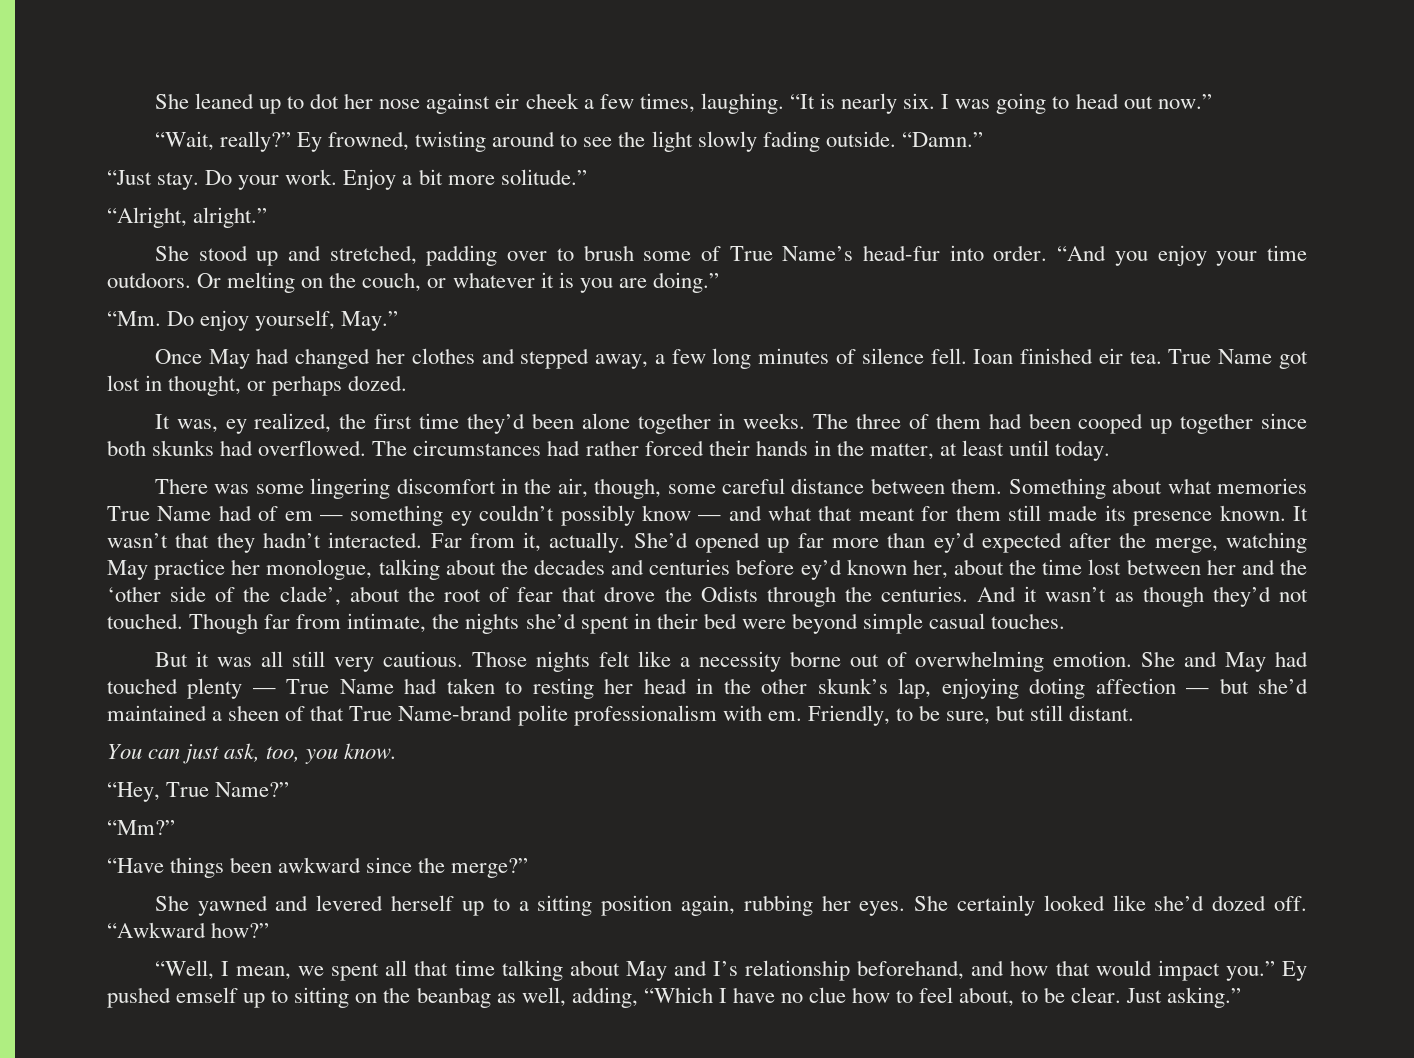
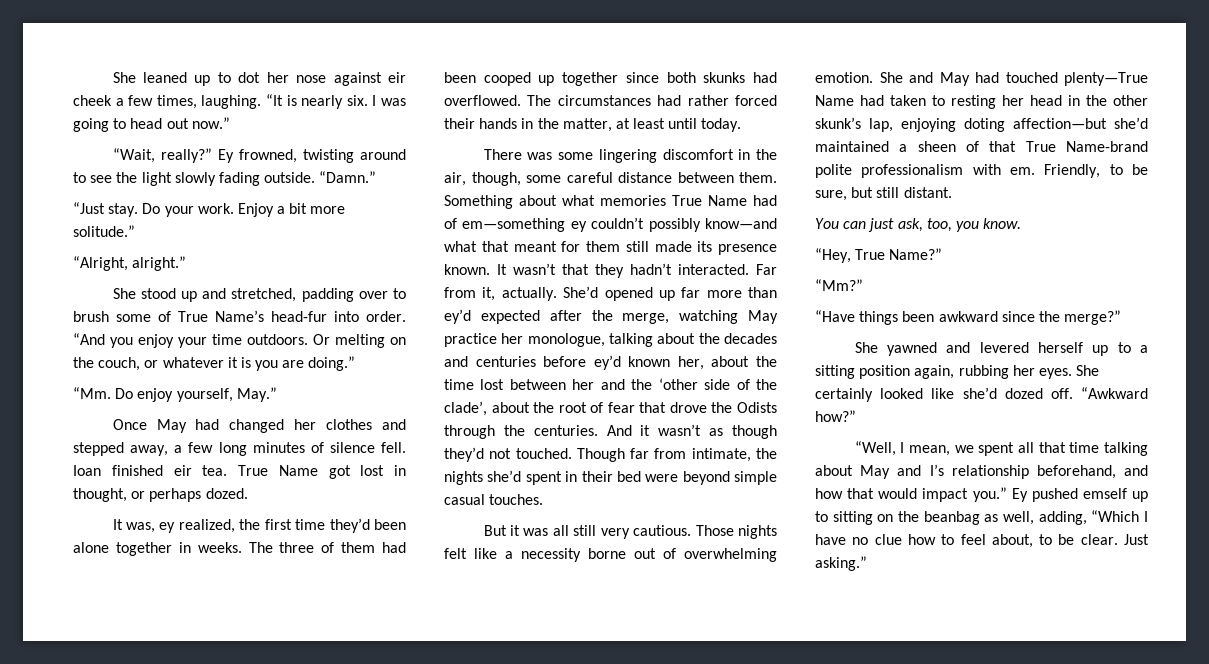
- Something about what memories True Name had of em — something ey couldn’t possibly know — and what that meant for them still made its presence known.
+ Something about what memories True Name had of em—something ey couldn’t possibly know—and what that meant for them still made its presence known.
- She and May had touched plenty — True Name had taken to resting her head in the other skunk’s lap, enjoying doting affection — but she’d maintained a sheen of that True Name-brand polite professionalism with em.
+ She and May had touched plenty—True Name had taken to resting her head in the other skunk’s lap, enjoying doting affection—but she’d maintained a sheen of that True Name-brand polite professionalism with em.

